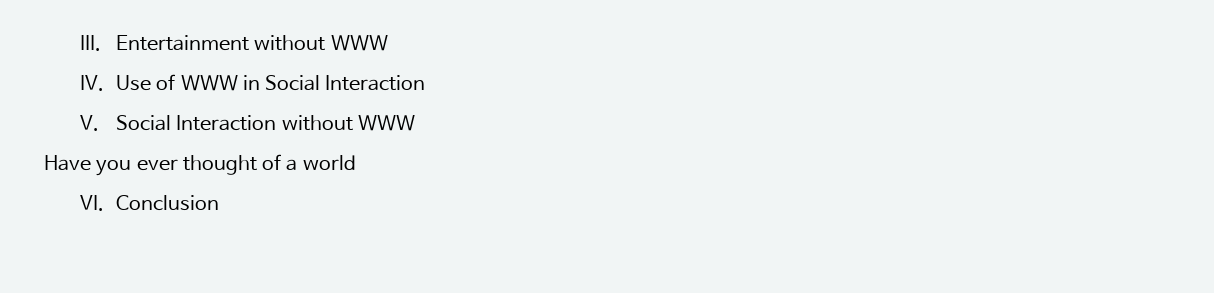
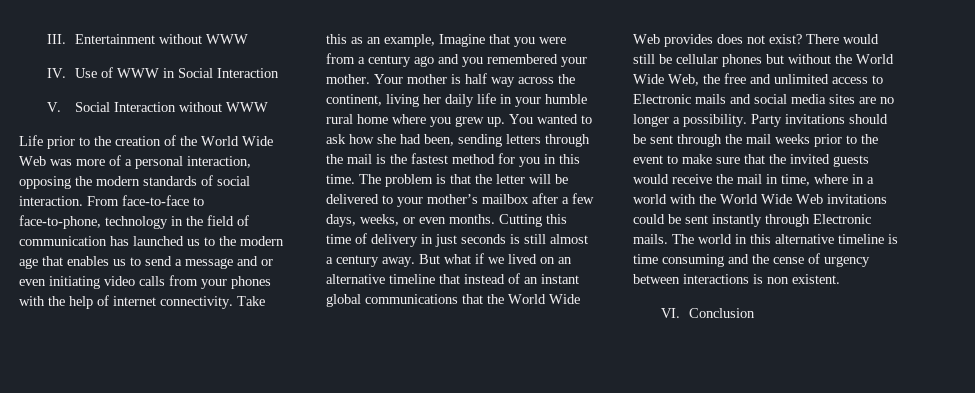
- Have you ever thought of a world
+ Life prior to the creation of the World Wide Web was more of a personal interaction, opposing the modern standards of social interaction. From face-to-face to face-to-phone, technology in the field of communication has launched us to the modern age that enables us to send a message and or even initiating video calls from your phones with the help of internet connectivity. Take this as an example, Imagine that you were from a century ago and you remembered your mother. Your mother is half way across the continent, living her daily life in your humble rural home where you grew up. You wanted to ask how she had been, sending letters through the mail is the fastest method for you in this time. The problem is that the letter will be delivered to your mother’s mailbox after a few days, weeks, or even months. Cutting this time of delivery in just seconds is still almost a century away. But what if we lived on an alternative timeline that instead of an instant global communications that the World Wide Web provides does not exist? There would still be cellular phones but without the World Wide Web, the free and unlimited access to Electronic mails and social media sites are no longer a possibility. Party invitations should be sent through the mail weeks prior to the event to make sure that the invited guests would receive the mail in time, where in a world with the World Wide Web invitations could be sent instantly through Electronic mails. The world in this alternative timeline is time consuming and the cense of urgency between interactions is non existent.

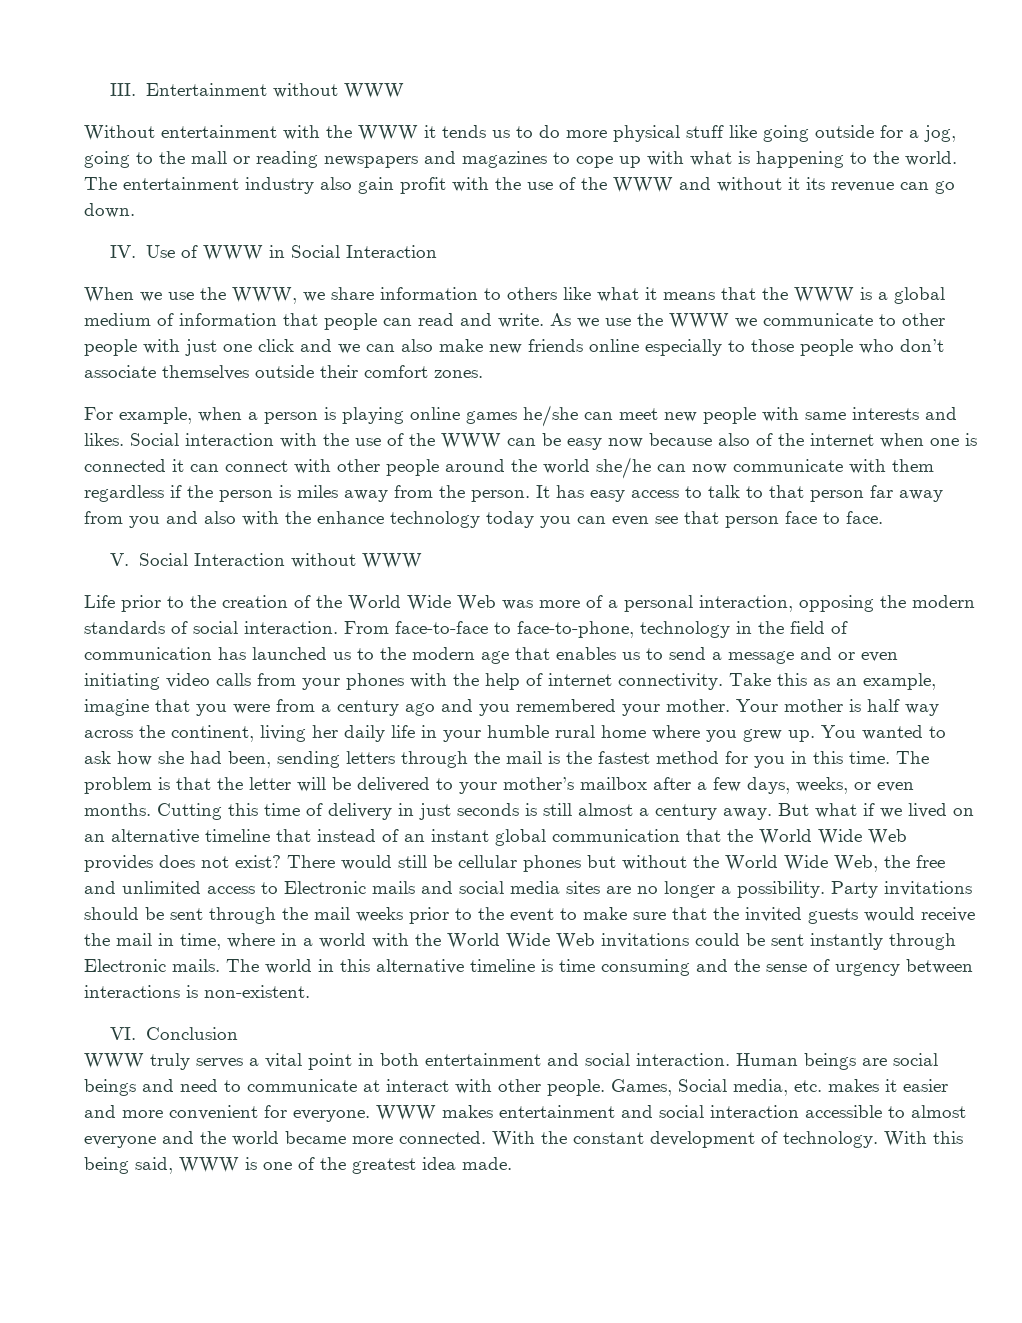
+ Without entertainment with the WWW it tends us to do more physical stuff like going outside for a jog, going to the mall or reading newspapers and magazines to cope up with what is happening to the world. The entertainment industry also gain profit with the use of the WWW and without it its revenue can go down.
+ When we use the WWW, we share information to others like what it means that the WWW is a global medium of information that people can read and write. As we use the WWW we communicate to other people with just one click and we can also make new friends online especially to those people who don’t associate themselves outside their comfort zones.
+ For example, when a person is playing online games he/she can meet new people with same interests and likes. Social interaction with the use of the WWW can be easy now because also of the internet when one is connected it can connect with other people around the world she/he can now communicate with them regardless if the person is miles away from the person. It has easy access to talk to that person far away from you and also with the enhance technology today you can even see that person face to face.
- Take this as an example, Imagine that you were from a century ago and you remembered your mother.
+ Take this as an example, imagine that you were from a century ago and you remembered your mother.
- But what if we lived on an alternative timeline that instead of an instant global communications that the World Wide Web provides does not exist?
+ But what if we lived on an alternative timeline that instead of an instant global communication that the World Wide Web provides does not exist?
- The world in this alternative timeline is time consuming and the cense of urgency between interactions is non existent.
+ The world in this alternative timeline is time consuming and the sense of urgency between interactions is non-existent.
+ WWW truly serves a vital point in both entertainment and social interaction. Human beings are social beings and need to communicate at interact with other people. Games, Social media, etc. makes it easier and more convenient for everyone. WWW makes entertainment and social interaction accessible to almost everyone and the world became more connected. With the constant development of technology. With this being said, WWW is one of the greatest idea made.

